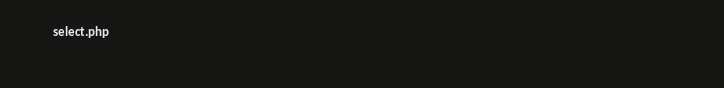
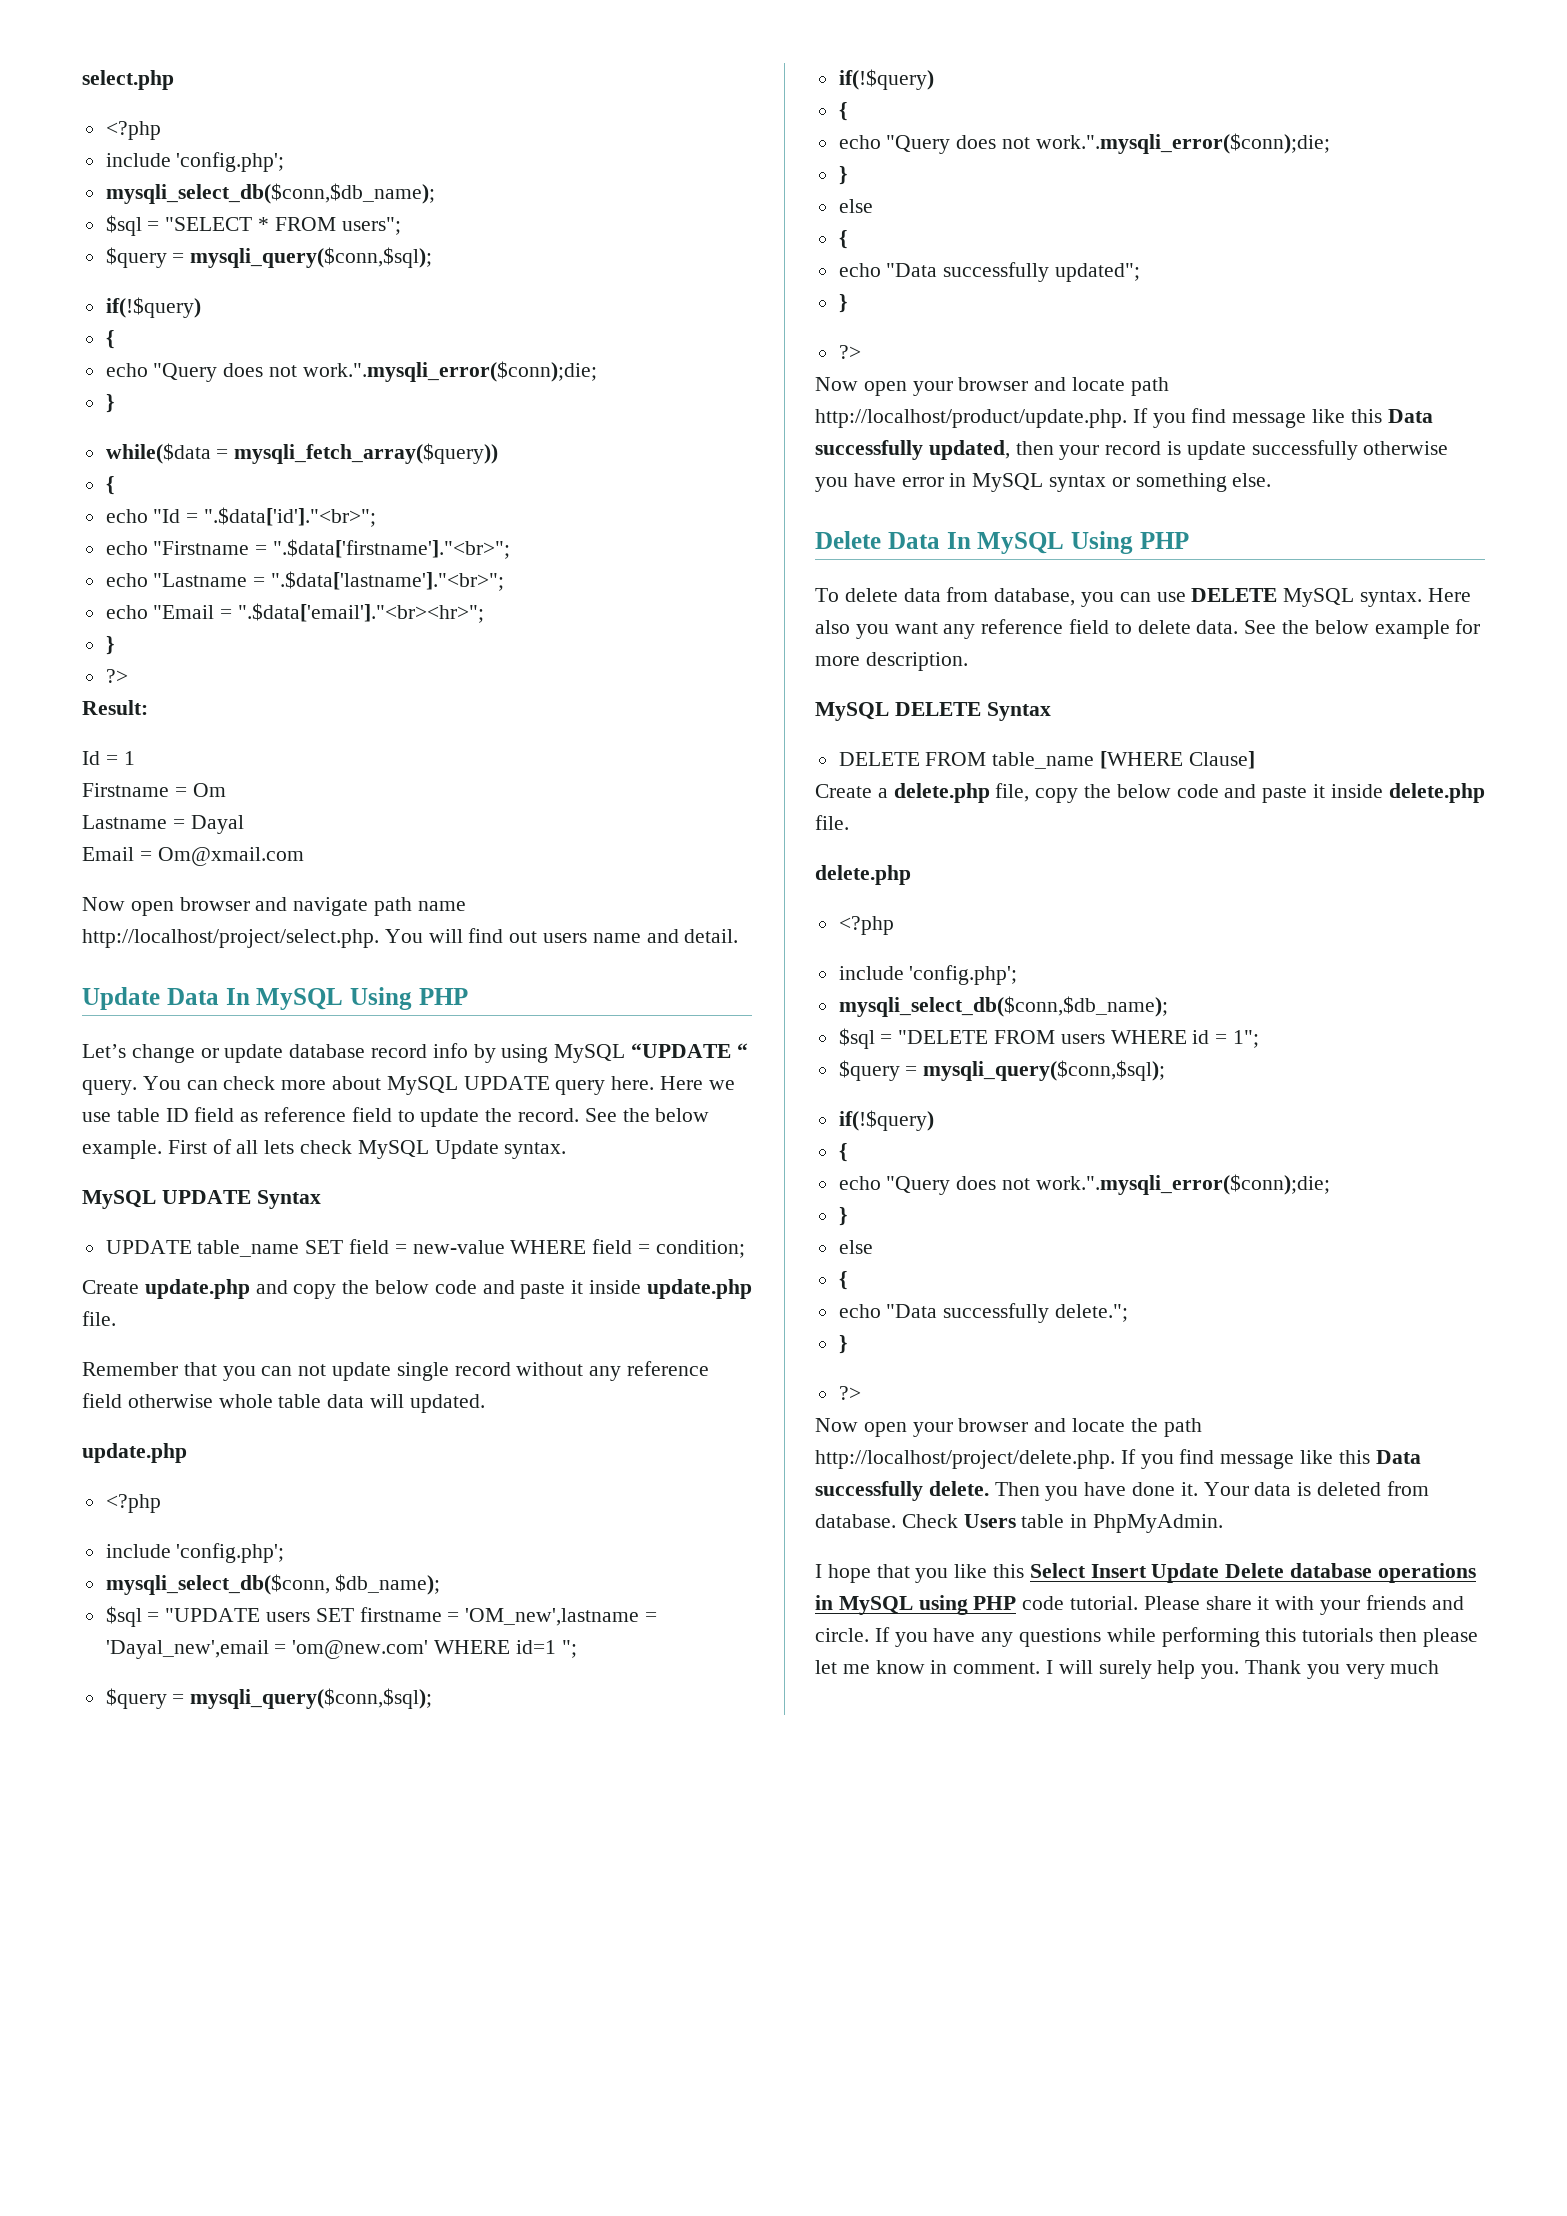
  select.php
+ <?php
+ include 'config.php';
+ mysqli_select_db($conn,$db_name);
+ $sql = "SELECT * FROM users";
+ $query = mysqli_query($conn,$sql);
+ if(!$query)
+ {
+ echo "Query does not work.".mysqli_error($conn);die;
+ }
+ while($data = mysqli_fetch_array($query))
+ {
+ echo "Id = ".$data['id']."<br>";
+ echo "Firstname = ".$data['firstname']."<br>";
+ echo "Lastname = ".$data['lastname']."<br>";
+ echo "Email = ".$data['email']."<br><hr>";
+ }
+ ?>
+ Result:
+ Id = 1
+ Firstname = Om
+ Lastname = Dayal
+ Email = Om@xmail.com
+ Now open browser and navigate path name http://localhost/project/select.php. You will find out users name and detail.
+ Update Data In MySQL Using PHP
+ Let’s change or update database record info by using MySQL “UPDATE “ query. You can check more about MySQL UPDATE query here. Here we use table ID field as reference field to update the record. See the below example. First of all lets check MySQL Update syntax.
+ MySQL UPDATE Syntax
+ UPDATE table_name SET field = new-value WHERE field = condition;
+ Create update.php and copy the below code and paste it inside update.php file.
+ Remember that you can not update single record without any reference field otherwise whole table data will updated.
+ update.php
+ <?php
+ include 'config.php';
+ mysqli_select_db($conn, $db_name);
+ $sql = "UPDATE users SET firstname = 'OM_new',lastname = 'Dayal_new',email = 'om@new.com' WHERE id=1 ";
+ $query = mysqli_query($conn,$sql);
+ if(!$query)
+ {
+ echo "Query does not work.".mysqli_error($conn);die;
+ }
+ else
+ {
+ echo "Data successfully updated";
+ }
+ ?>
+ Now open your browser and locate path http://localhost/product/update.php. If you find message like this Data successfully updated, then your record is update successfully otherwise you have error in MySQL syntax or something else.
+ Delete Data In MySQL Using PHP
+ To delete data from database, you can use DELETE MySQL syntax. Here also you want any reference field to delete data. See the below example for more description.
+ MySQL DELETE Syntax
+ DELETE FROM table_name [WHERE Clause]
+ Create a delete.php file, copy the below code and paste it inside delete.php file.
+ delete.php
+ <?php
+ include 'config.php';
+ mysqli_select_db($conn,$db_name);
+ $sql = "DELETE FROM users WHERE id = 1";
+ $query = mysqli_query($conn,$sql);
+ if(!$query)
+ {
+ echo "Query does not work.".mysqli_error($conn);die;
+ }
+ else
+ {
+ echo "Data successfully delete.";
+ }
+ ?>
+ Now open your browser and locate the path http://localhost/project/delete.php. If you find message like this Data successfully delete. Then you have done it. Your data is deleted from database. Check Users table in PhpMyAdmin.
+ I hope that you like this Select Insert Update Delete database operations in MySQL using PHP code tutorial. Please share it with your friends and circle. If you have any questions while performing this tutorials then please let me know in comment. I will surely help you. Thank you very much

